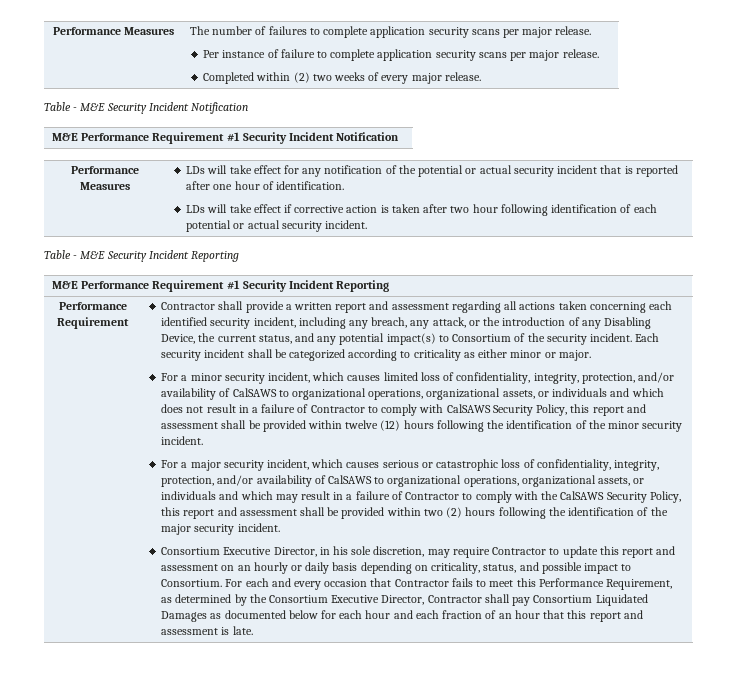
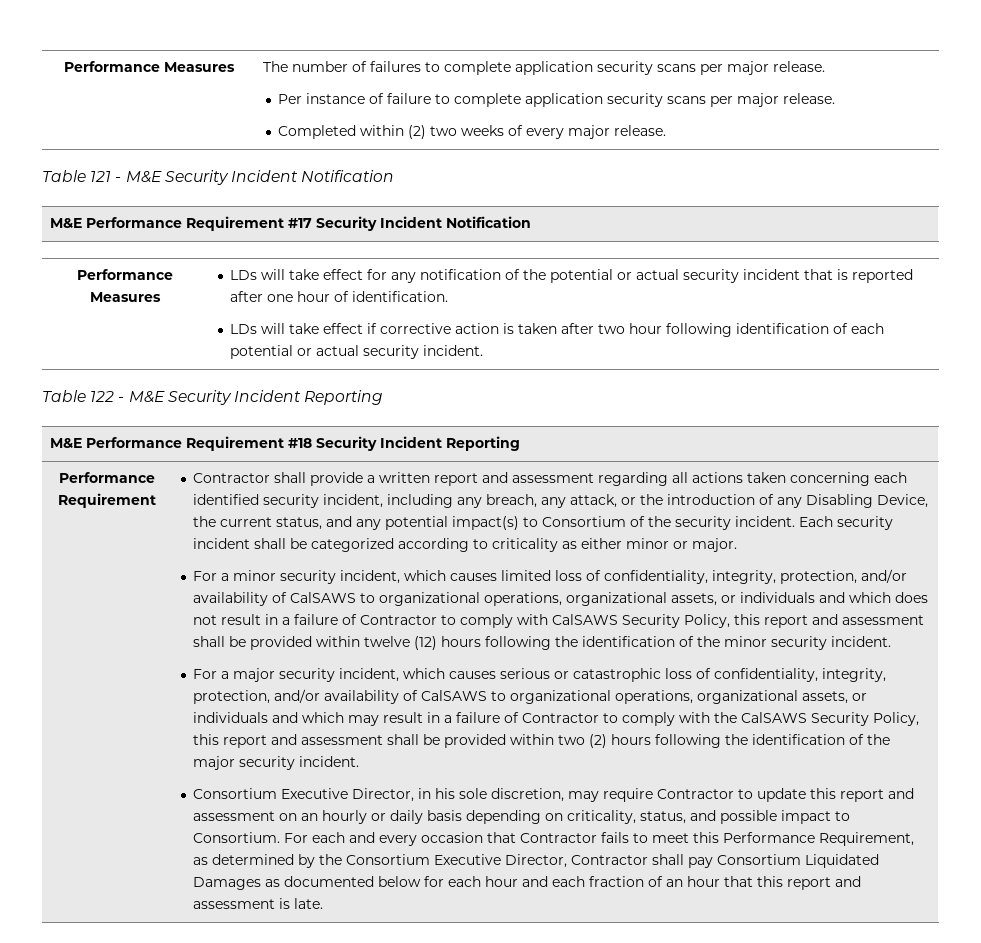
- Table - M&E Security Incident Notification
+ Table 121 - M&E Security Incident Notification
- M&E Performance Requirement #1 Security Incident Notification
+ M&E Performance Requirement #17 Security Incident Notification
- Table - M&E Security Incident Reporting
+ Table 122 - M&E Security Incident Reporting
- M&E Performance Requirement #1 Security Incident Reporting
+ M&E Performance Requirement #18 Security Incident Reporting

